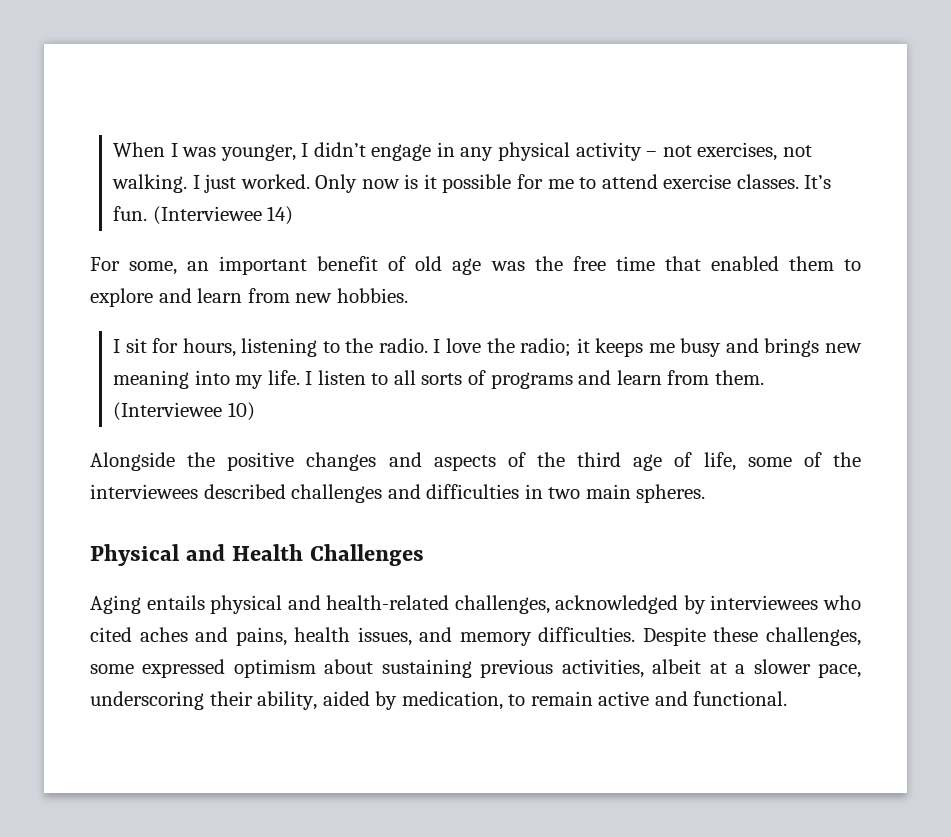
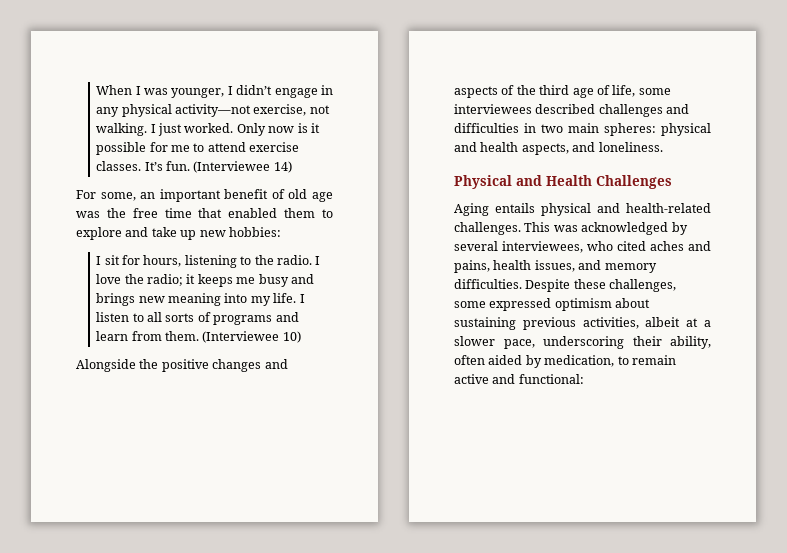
- When I was younger, I didn’t engage in any physical activity – not exercises, not walking.
+ When I was younger, I didn’t engage in any physical activity—not exercise, not walking.
- For some, an important benefit of old age was the free time that enabled them to explore and learn from new hobbies.
+ For some, an important benefit of old age was the free time that enabled them to explore and take up new hobbies:
- Alongside the positive changes and aspects of the third age of life, some of the interviewees described challenges and difficulties in two main spheres.
+ Alongside the positive changes and aspects of the third age of life, some interviewees described challenges and difficulties in two main spheres: physical and health aspects, and loneliness.
- Aging entails physical and health-related challenges, acknowledged by interviewees who cited aches and pains, health issues, and memory difficulties.
+ Aging entails physical and health-related challenges. This was acknowledged by several interviewees, who cited aches and pains, health issues, and memory difficulties.
- Despite these challenges, some expressed optimism about sustaining previous activities, albeit at a slower pace, underscoring their ability, aided by medication, to remain active and functional.
+ Despite these challenges, some expressed optimism about sustaining previous activities, albeit at a slower pace, underscoring their ability, often aided by medication, to remain active and functional:

